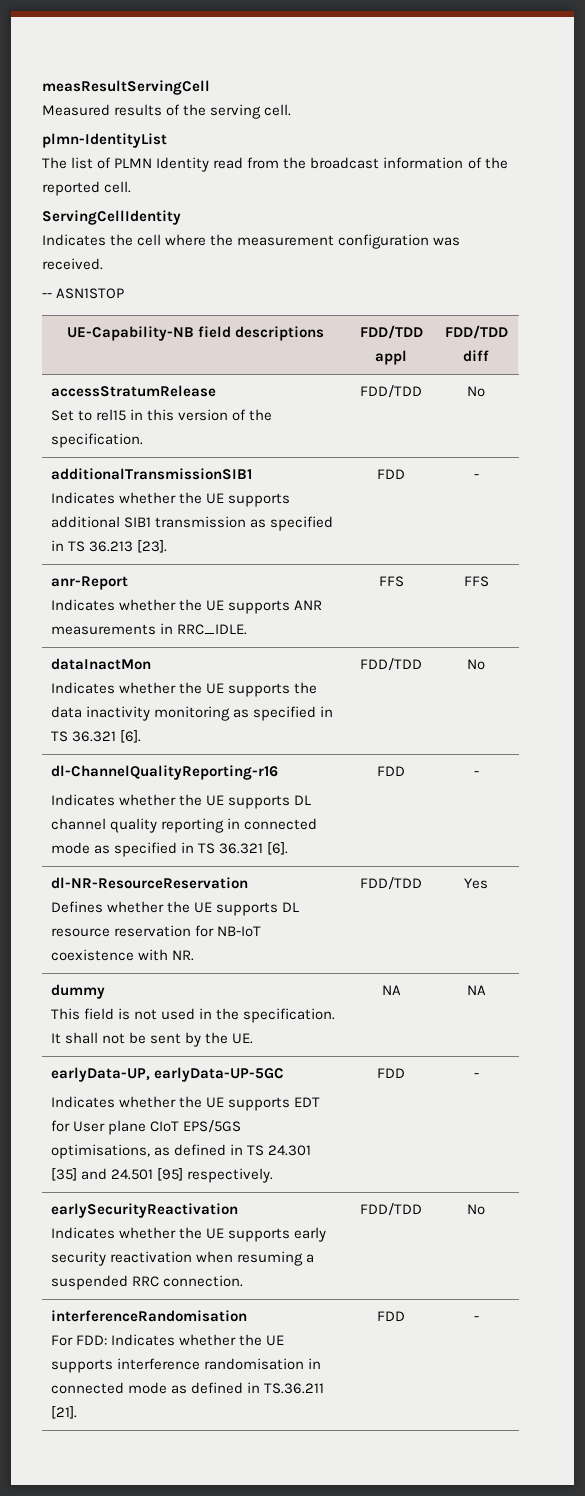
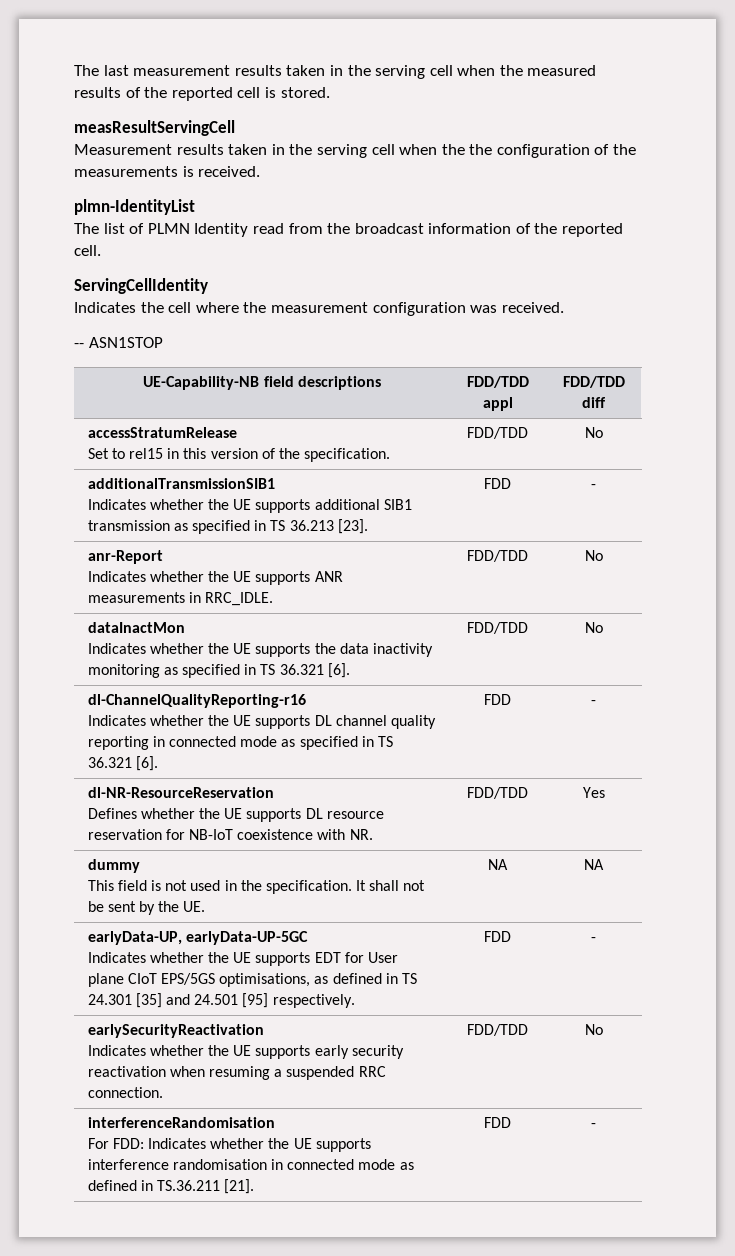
+ The last measurement results taken in the serving cell when the measured results of the reported cell is stored.
  measResultServingCell
- Measured results of the serving cell.
+ Measurement results taken in the serving cell when the the configuration of the measurements is received.
  anr-Report
- Indicates whether the UE supports ANR measurements in RRC_IDLE. | FFS | FFS
+ Indicates whether the UE supports ANR measurements in RRC_IDLE. | FDD/TDD | No

